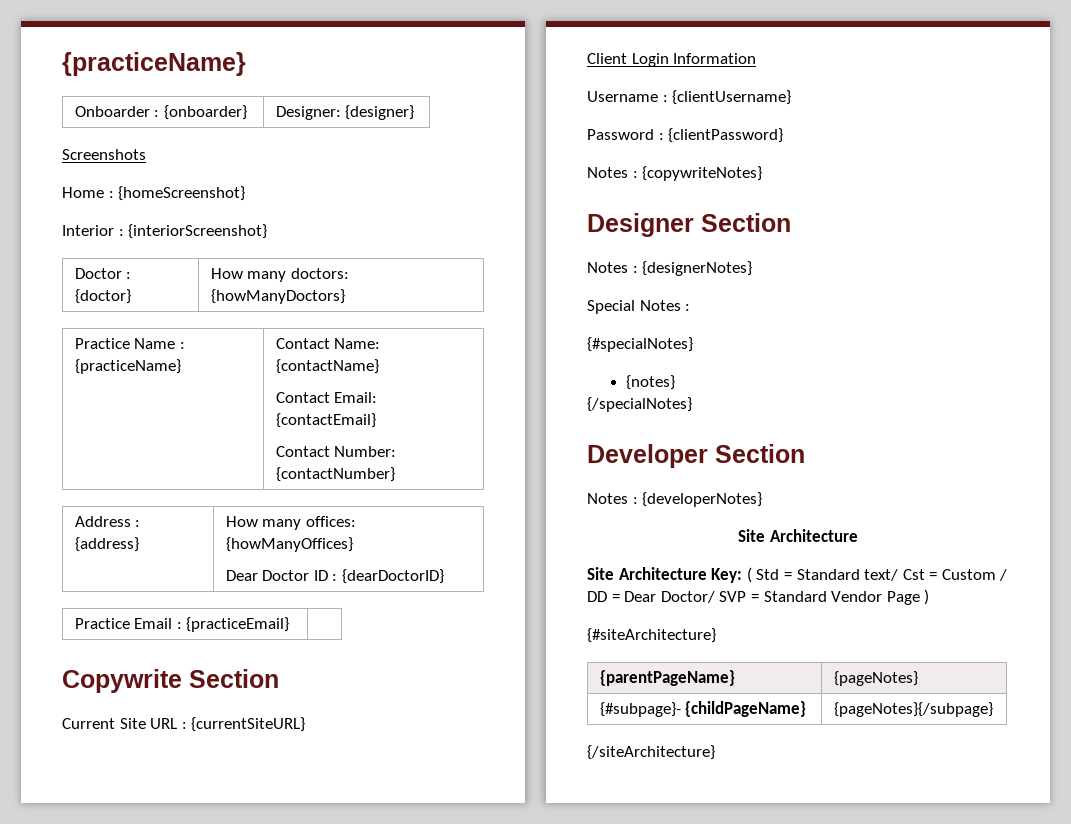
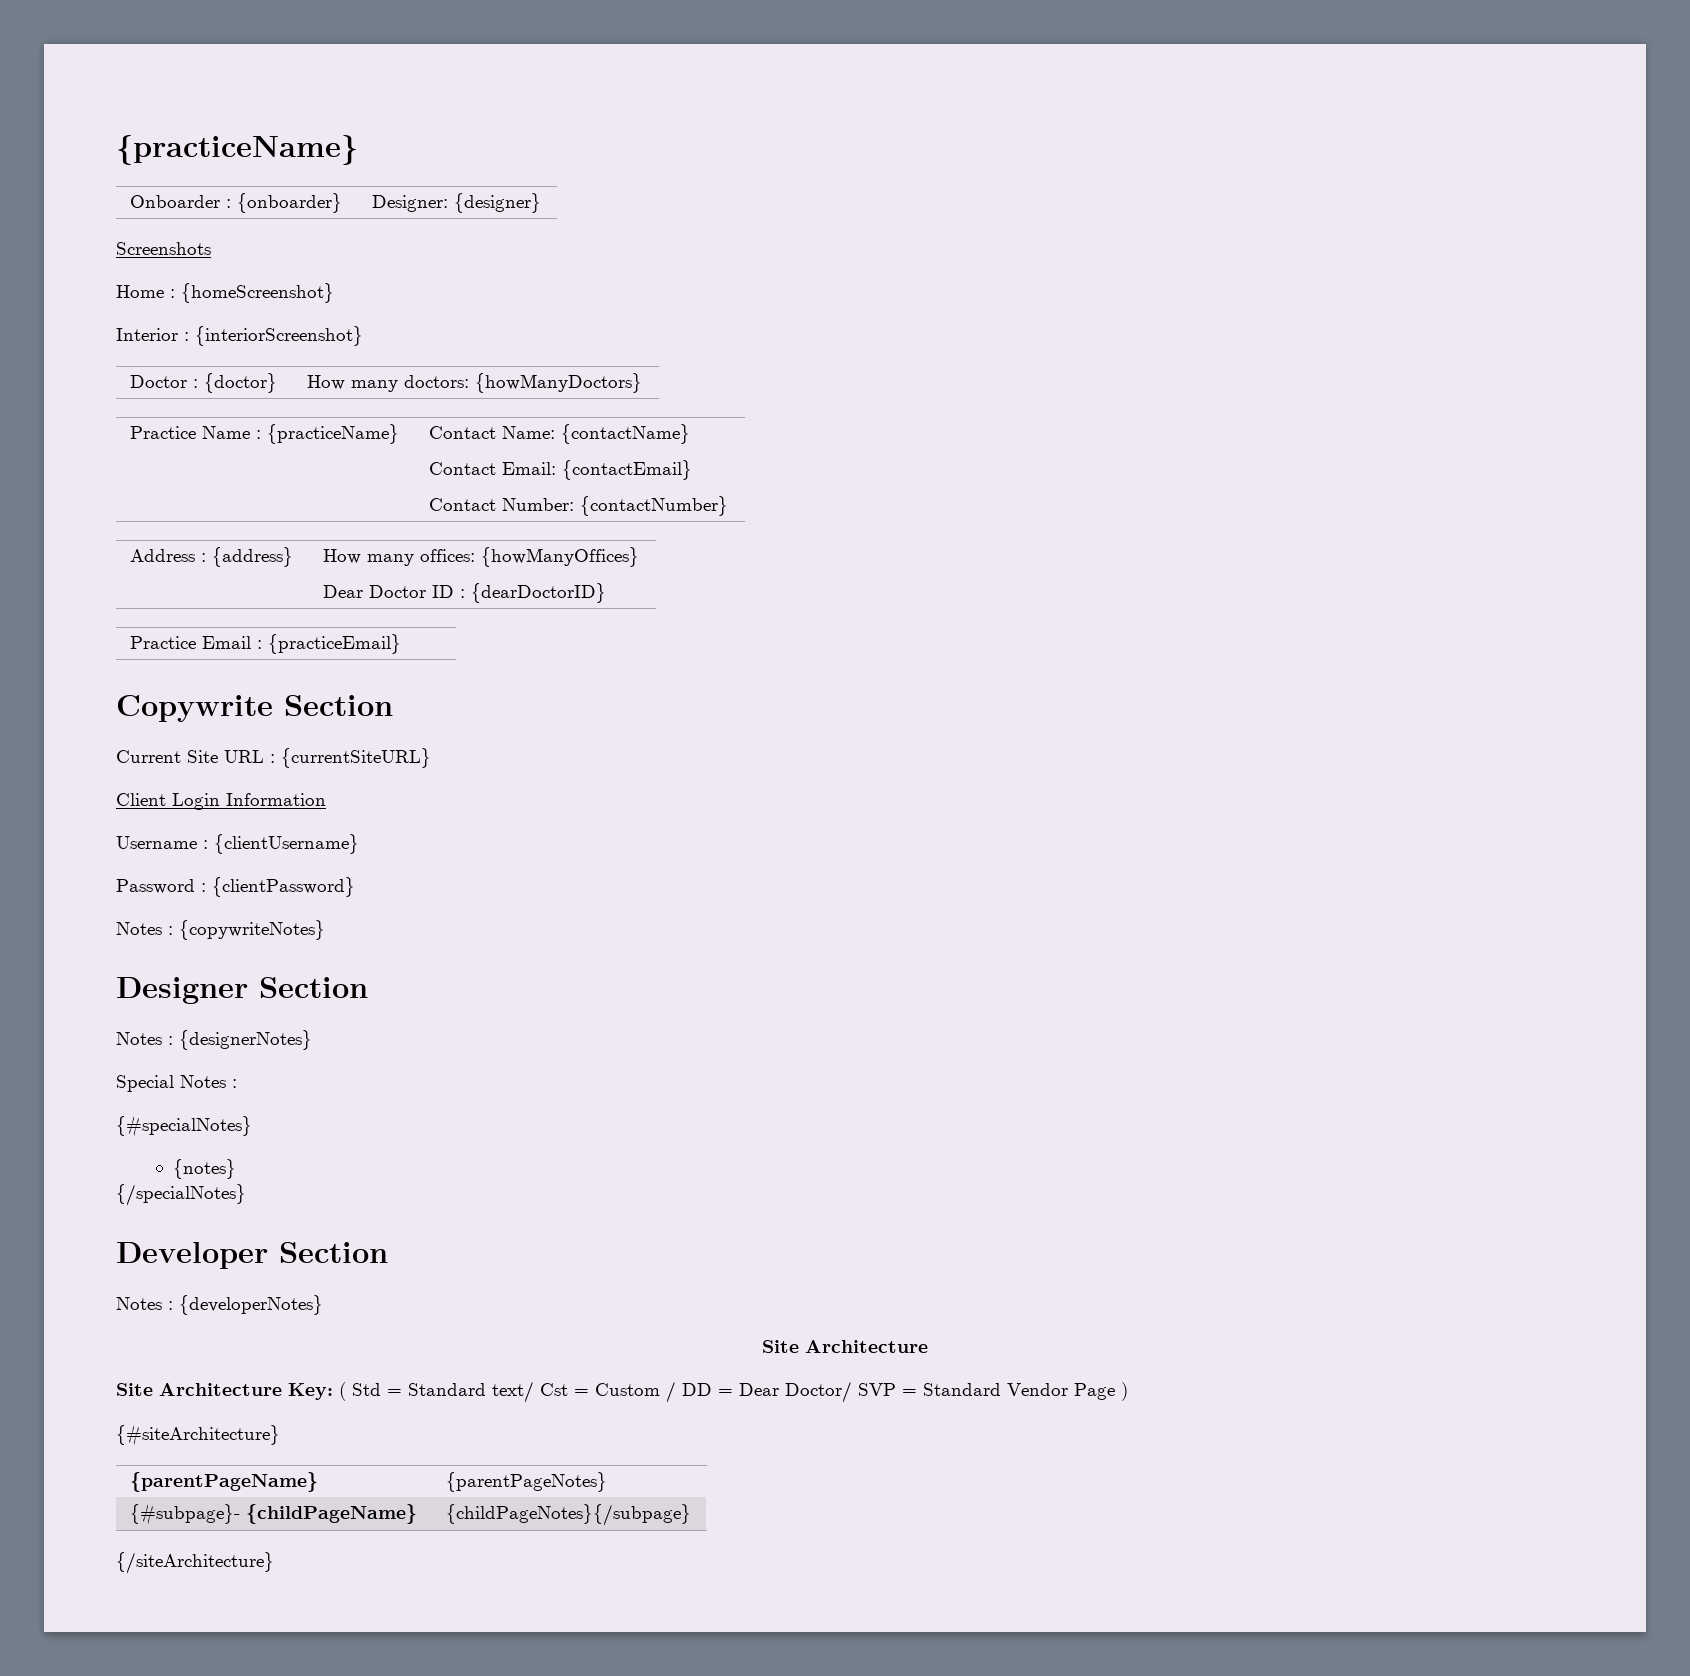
- {parentPageName} | {pageNotes}
+ {parentPageName} | {parentPageNotes}
- {#subpage}- {childPageName} | {pageNotes}{/subpage}
+ {#subpage}- {childPageName} | {childPageNotes}{/subpage}

